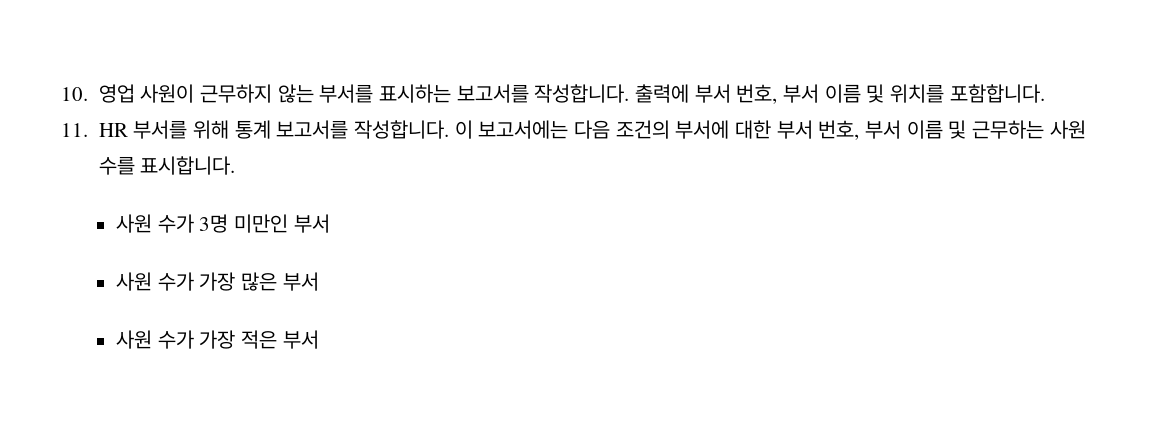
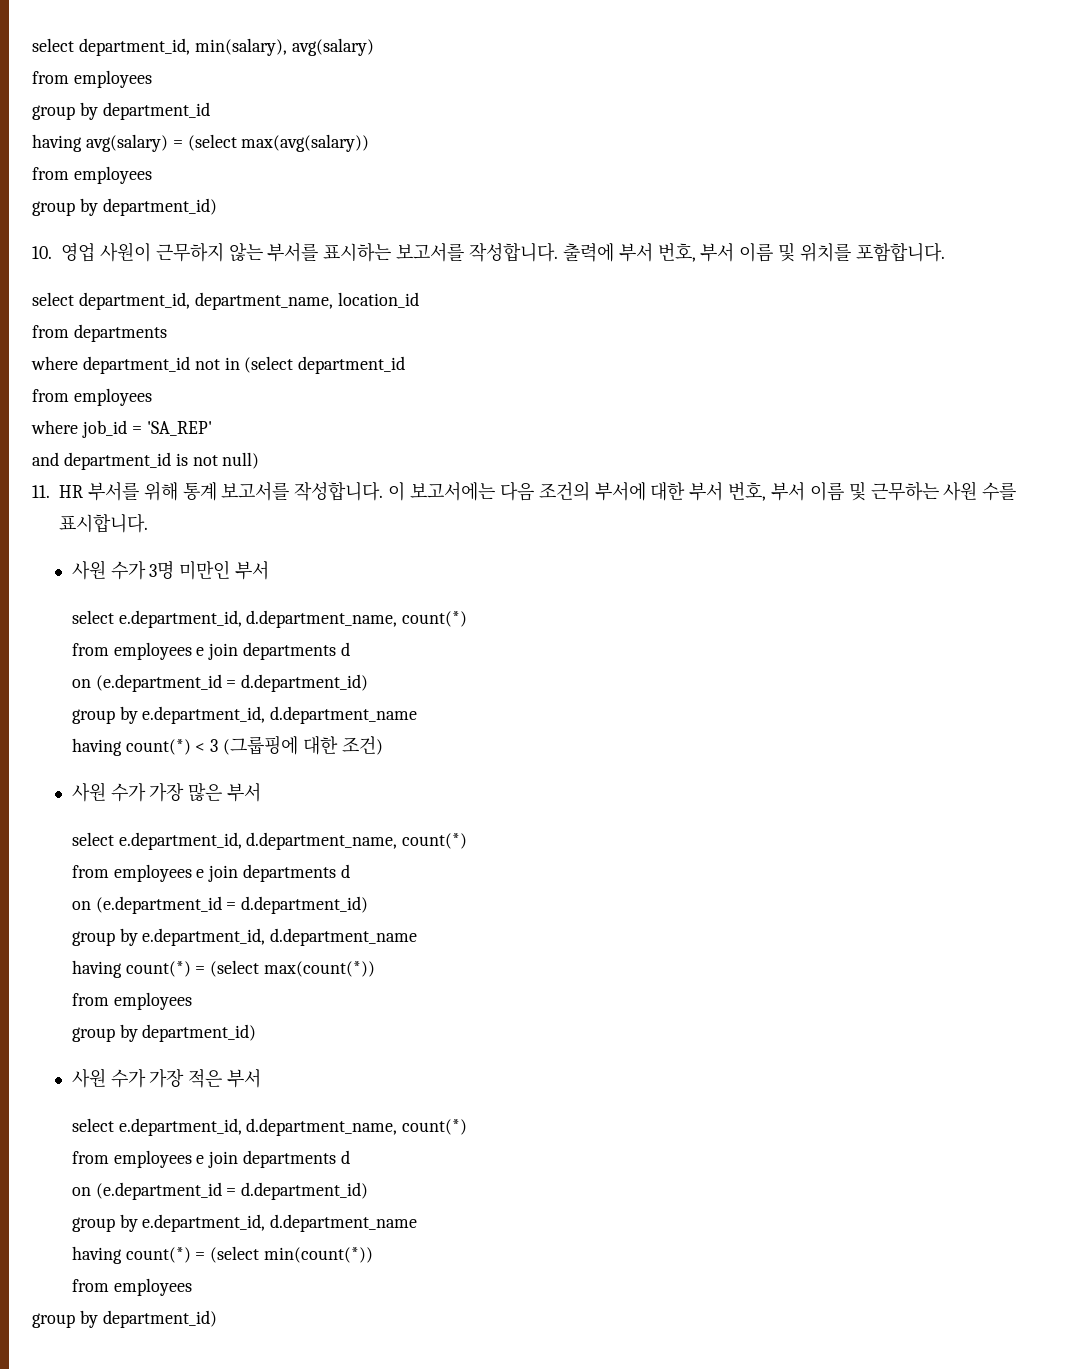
+ select department_id, min(salary), avg(salary)
+ from employees
+ group by department_id
+ having avg(salary) = (select max(avg(salary))
+ from employees
+ group by department_id)
+ select department_id, department_name, location_id
+ from departments
+ where department_id not in (select department_id
+ from employees
+ where job_id = 'SA_REP'
+ and department_id is not null)
  사원 수가 3명 미만인 부서
+ select e.department_id, d.department_name, count(*)
+ from employees e join departments d
+ on (e.department_id = d.department_id)
+ group by e.department_id, d.department_name
+ having count(*) < 3 (그룹핑에 대한 조건)
  사원 수가 가장 많은 부서
+ select e.department_id, d.department_name, count(*)
+ from employees e join departments d
+ on (e.department_id = d.department_id)
+ group by e.department_id, d.department_name
+ having count(*) = (select max(count(*))
+ from employees
+ group by department_id)
  사원 수가 가장 적은 부서
+ select e.department_id, d.department_name, count(*)
+ from employees e join departments d
+ on (e.department_id = d.department_id)
+ group by e.department_id, d.department_name
+ having count(*) = (select min(count(*))
+ from employees
+ group by department_id)

